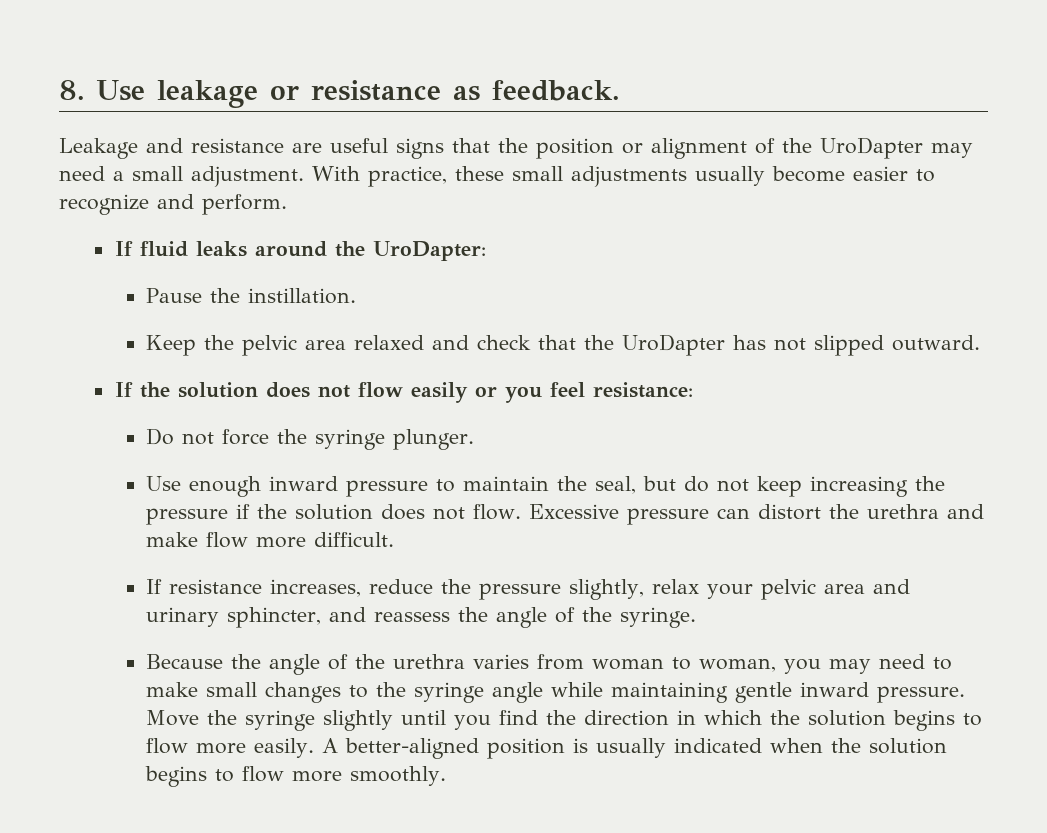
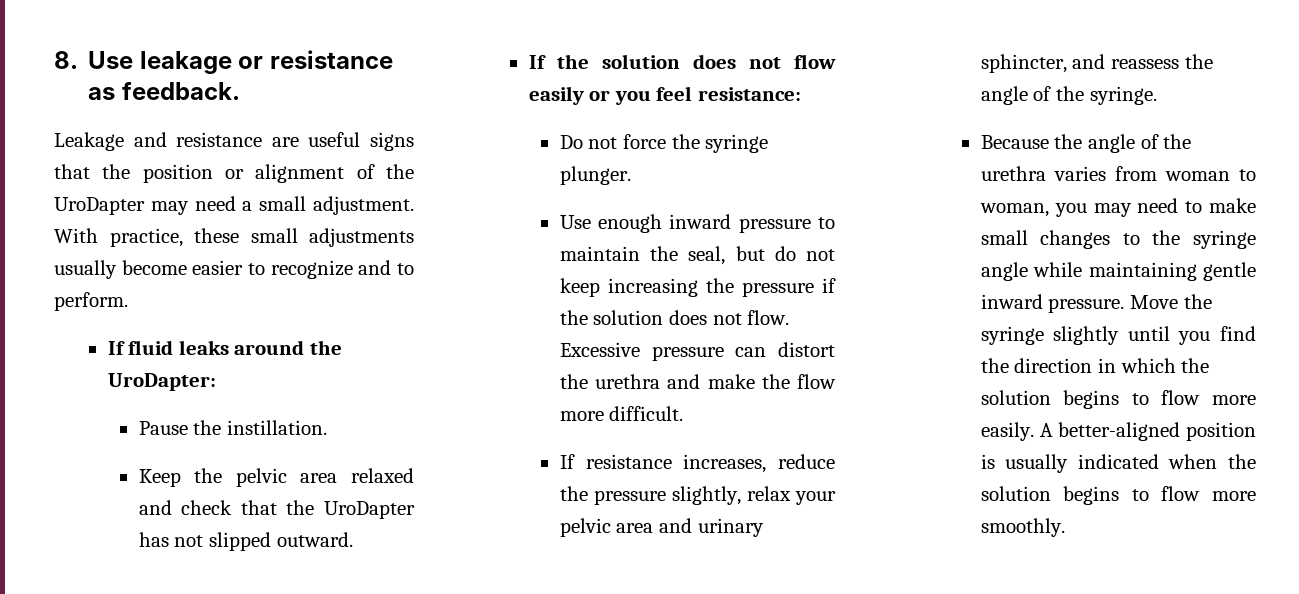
- With practice, these small adjustments usually become easier to recognize and perform.
+ With practice, these small adjustments usually become easier to recognize and to perform.
- Excessive pressure can distort the urethra and make flow more difficult.
+ Excessive pressure can distort the urethra and make the flow more difficult.

